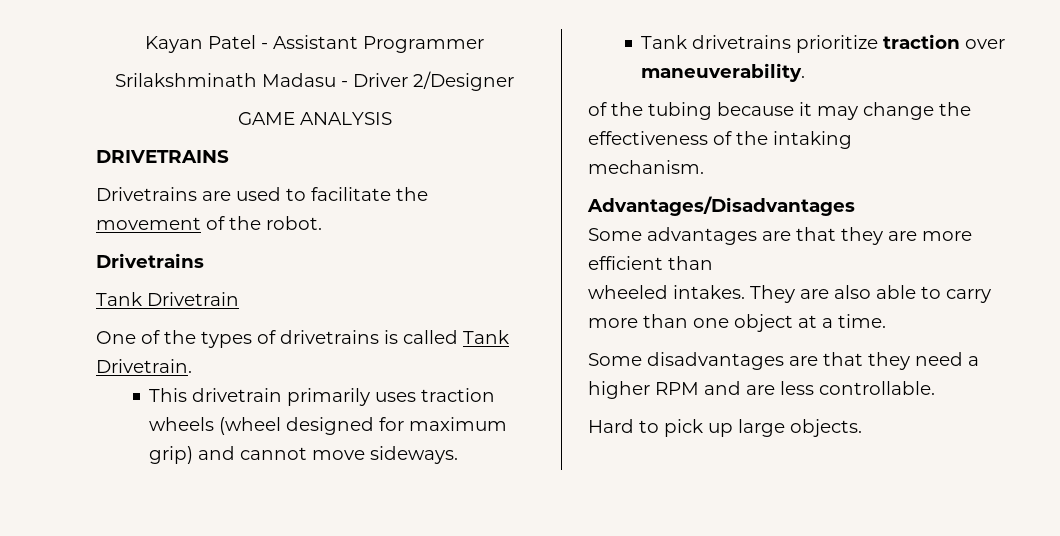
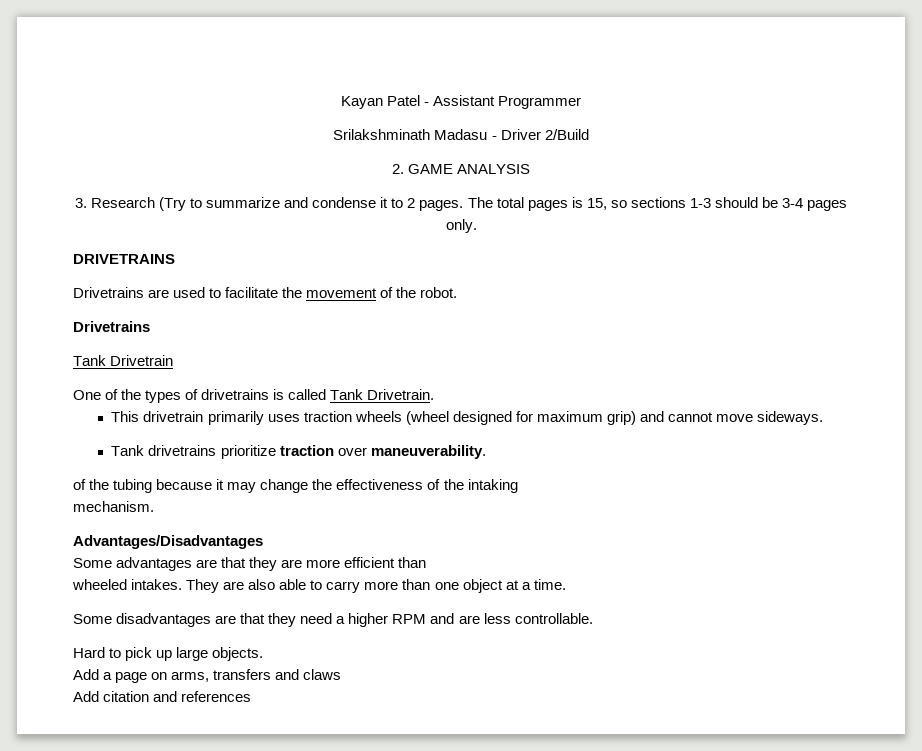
- Srilakshminath Madasu - Driver 2/Designer
- GAME ANALYSIS
+ Srilakshminath Madasu - Driver 2/Build
+ 2. GAME ANALYSIS
+ 3. Research (Try to summarize and condense it to 2 pages. The total pages is 15, so sections 1-3 should be 3-4 pages only.
+ Add a page on arms, transfers and claws
+ Add citation and references

